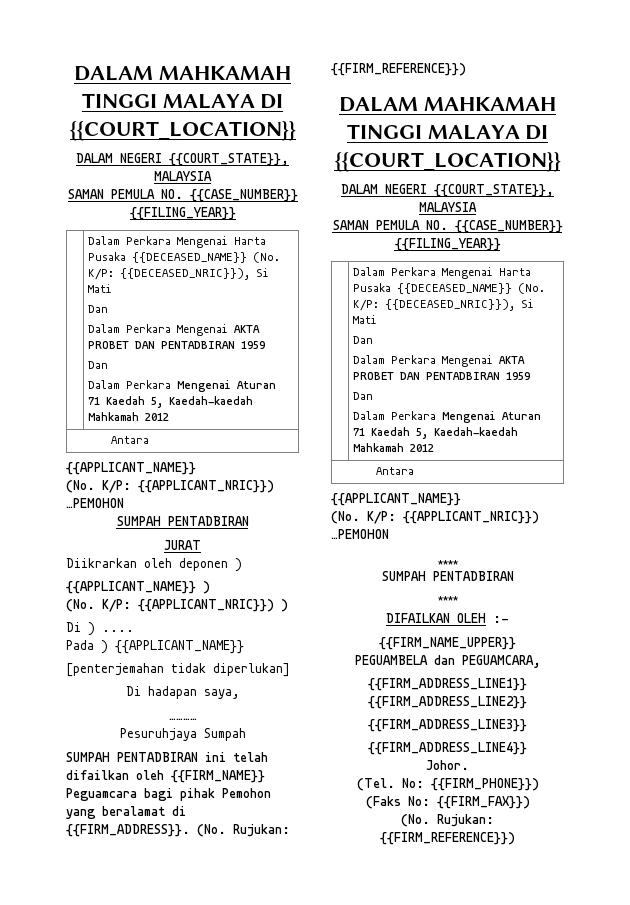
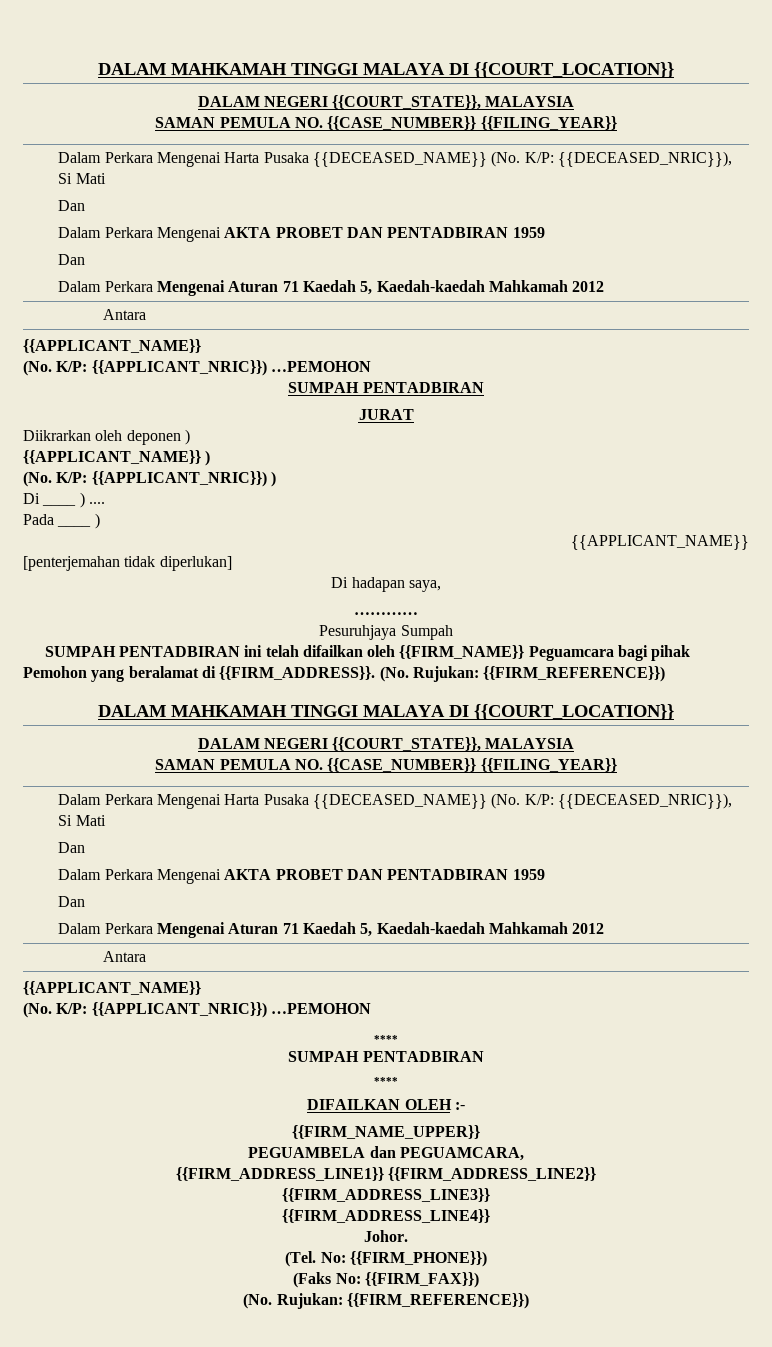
- Di ) ....
+ Di ____ ) ....
- Pada ) {{APPLICANT_NAME}}
+ Pada ____ )
+ {{APPLICANT_NAME}}

